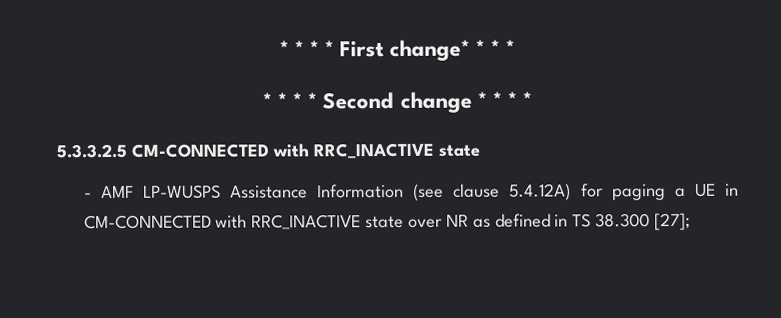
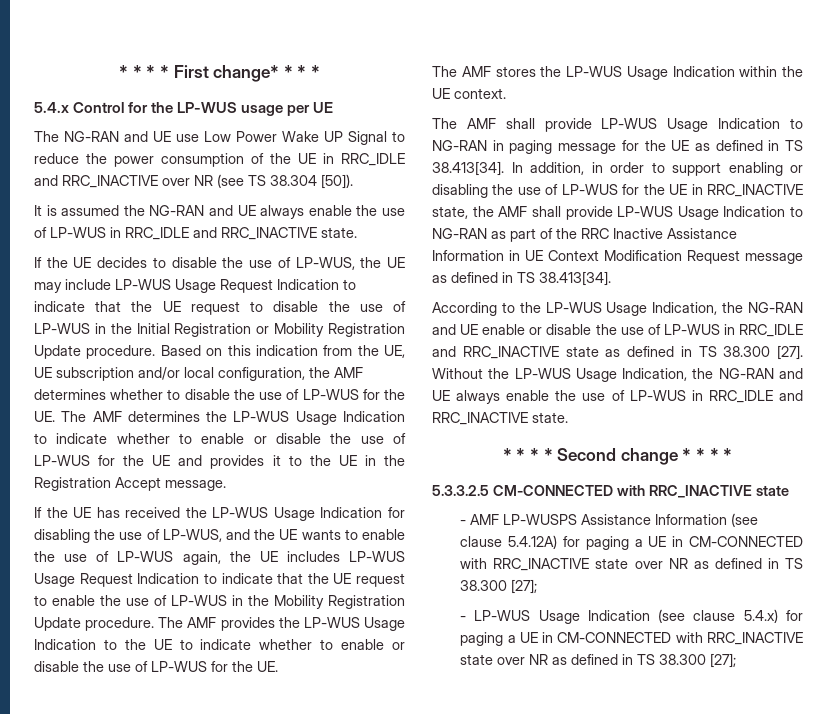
+ 5.4.x Control for the LP-WUS usage per UE
+ The NG-RAN and UE use Low Power Wake UP Signal to reduce the power consumption of the UE in RRC_IDLE and RRC_INACTIVE over NR (see TS 38.304 [50]).
+ It is assumed the NG-RAN and UE always enable the use of LP-WUS in RRC_IDLE and RRC_INACTIVE state.
+ If the UE decides to disable the use of LP-WUS, the UE may include LP-WUS Usage Request Indication to indicate that the UE request to disable the use of LP-WUS in the Initial Registration or Mobility Registration Update procedure. Based on this indication from the UE, UE subscription and/or local configuration, the AMF determines whether to disable the use of LP-WUS for the UE. The AMF determines the LP-WUS Usage Indication to indicate whether to enable or disable the use of LP-WUS for the UE and provides it to the UE in the Registration Accept message.
+ If the UE has received the LP-WUS Usage Indication for disabling the use of LP-WUS, and the UE wants to enable the use of LP-WUS again, the UE includes LP-WUS Usage Request Indication to indicate that the UE request to enable the use of LP-WUS in the Mobility Registration Update procedure. The AMF provides the LP-WUS Usage Indication to the UE to indicate whether to enable or disable the use of LP-WUS for the UE.
+ The AMF stores the LP-WUS Usage Indication within the UE context.
+ The AMF shall provide LP-WUS Usage Indication to NG-RAN in paging message for the UE as defined in TS 38.413[34]. In addition, in order to support enabling or disabling the use of LP-WUS for the UE in RRC_INACTIVE state, the AMF shall provide LP-WUS Usage Indication to NG-RAN as part of the RRC Inactive Assistance Information in UE Context Modification Request message as defined in TS 38.413[34].
+ According to the LP-WUS Usage Indication, the NG-RAN and UE enable or disable the use of LP-WUS in RRC_IDLE and RRC_INACTIVE state as defined in TS 38.300 [27]. Without the LP-WUS Usage Indication, the NG-RAN and UE always enable the use of LP-WUS in RRC_IDLE and RRC_INACTIVE state.
+ - LP-WUS Usage Indication (see clause 5.4.x) for paging a UE in CM-CONNECTED with RRC_INACTIVE state over NR as defined in TS 38.300 [27];

